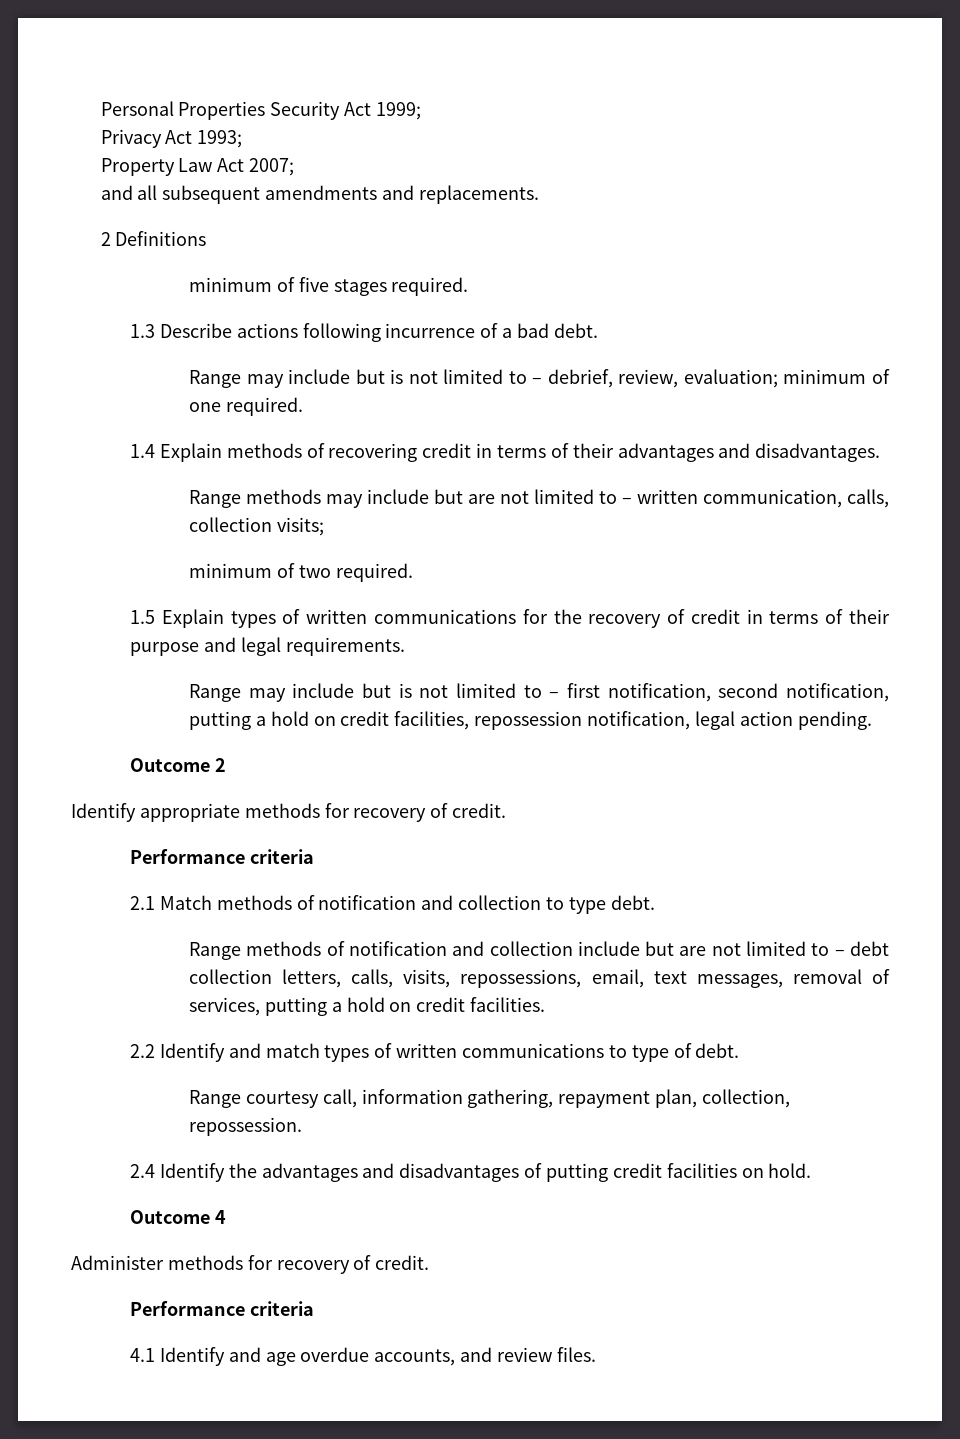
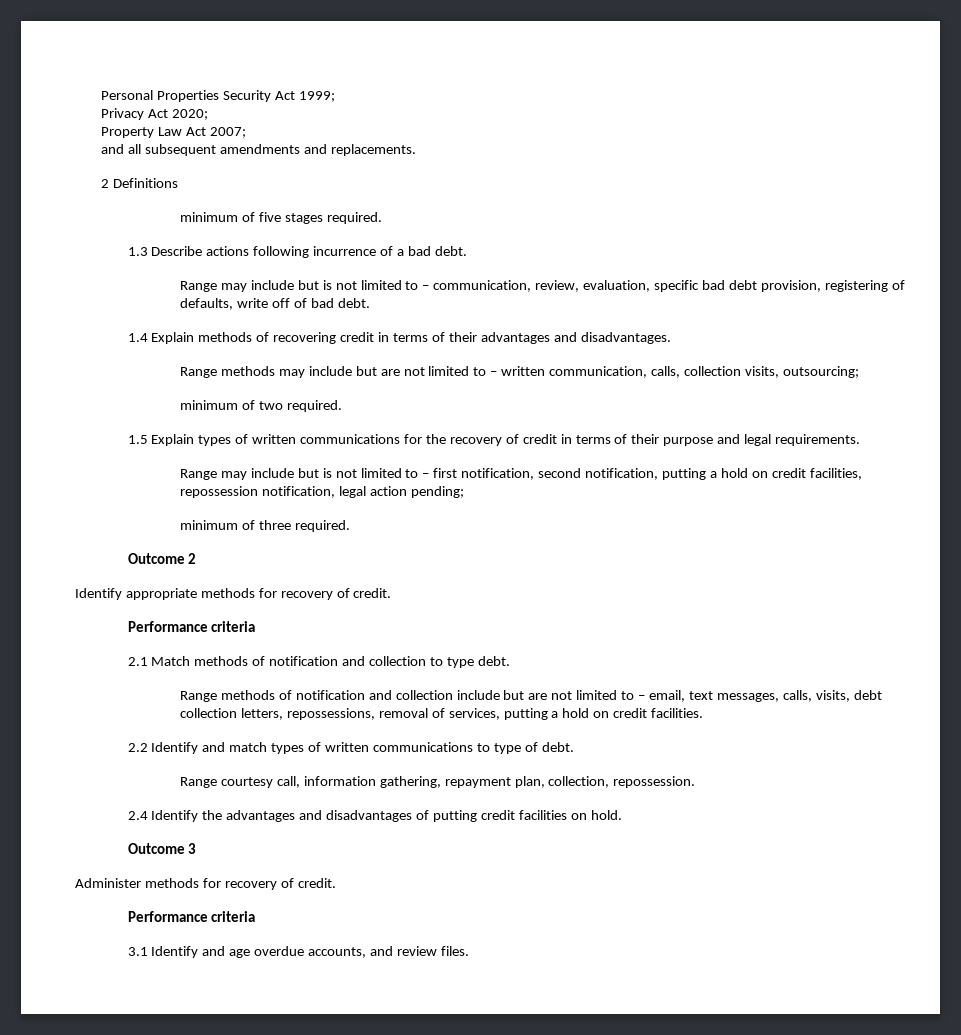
- Privacy Act 1993;
+ Privacy Act 2020;
- Range may include but is not limited to – debrief, review, evaluation; minimum of one required.
+ Range may include but is not limited to – communication, review, evaluation, specific bad debt provision, registering of defaults, write off of bad debt.
- Range methods may include but are not limited to – written communication, calls, collection visits;
+ Range methods may include but are not limited to – written communication, calls, collection visits, outsourcing;
- Range may include but is not limited to – first notification, second notification, putting a hold on credit facilities, repossession notification, legal action pending.
+ Range may include but is not limited to – first notification, second notification, putting a hold on credit facilities, repossession notification, legal action pending;
+ minimum of three required.
- Range methods of notification and collection include but are not limited to – debt collection letters, calls, visits, repossessions, email, text messages, removal of services, putting a hold on credit facilities.
+ Range methods of notification and collection include but are not limited to – email, text messages, calls, visits, debt collection letters, repossessions, removal of services, putting a hold on credit facilities.
- Outcome 4
+ Outcome 3
- 4.1 Identify and age overdue accounts, and review files.
+ 3.1 Identify and age overdue accounts, and review files.

